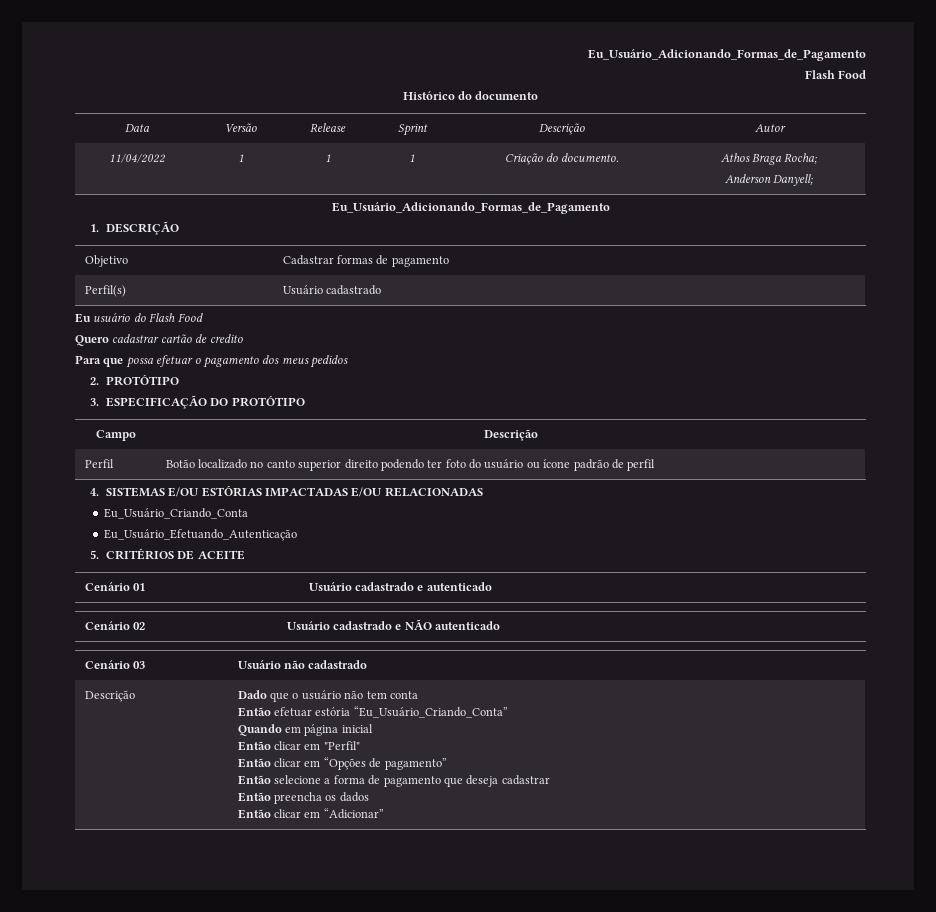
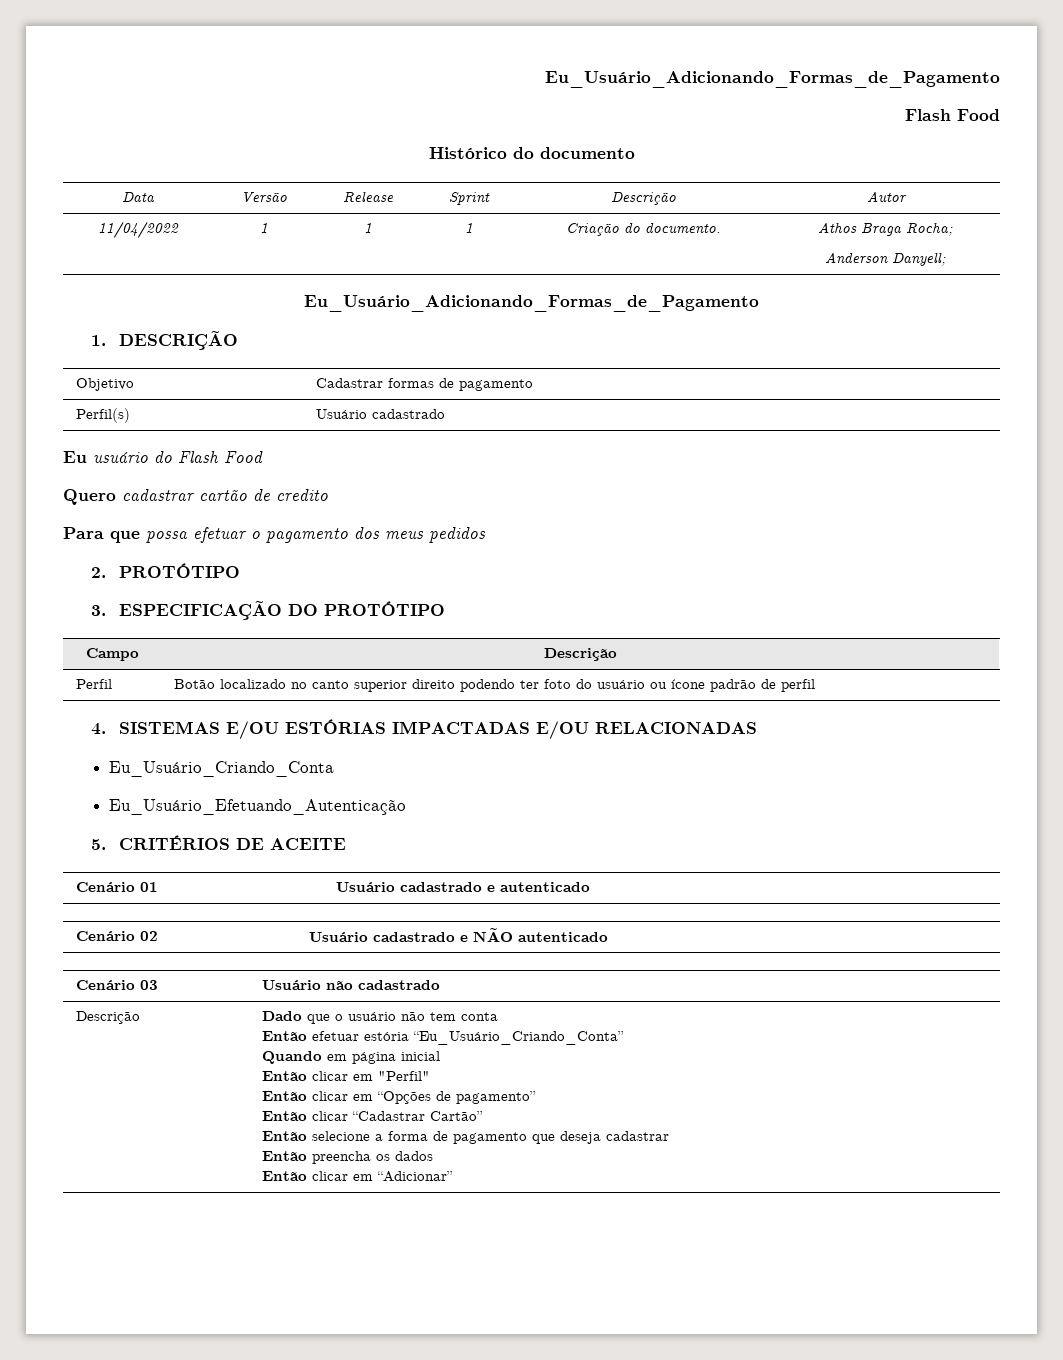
+ Então clicar “Cadastrar Cartão”

